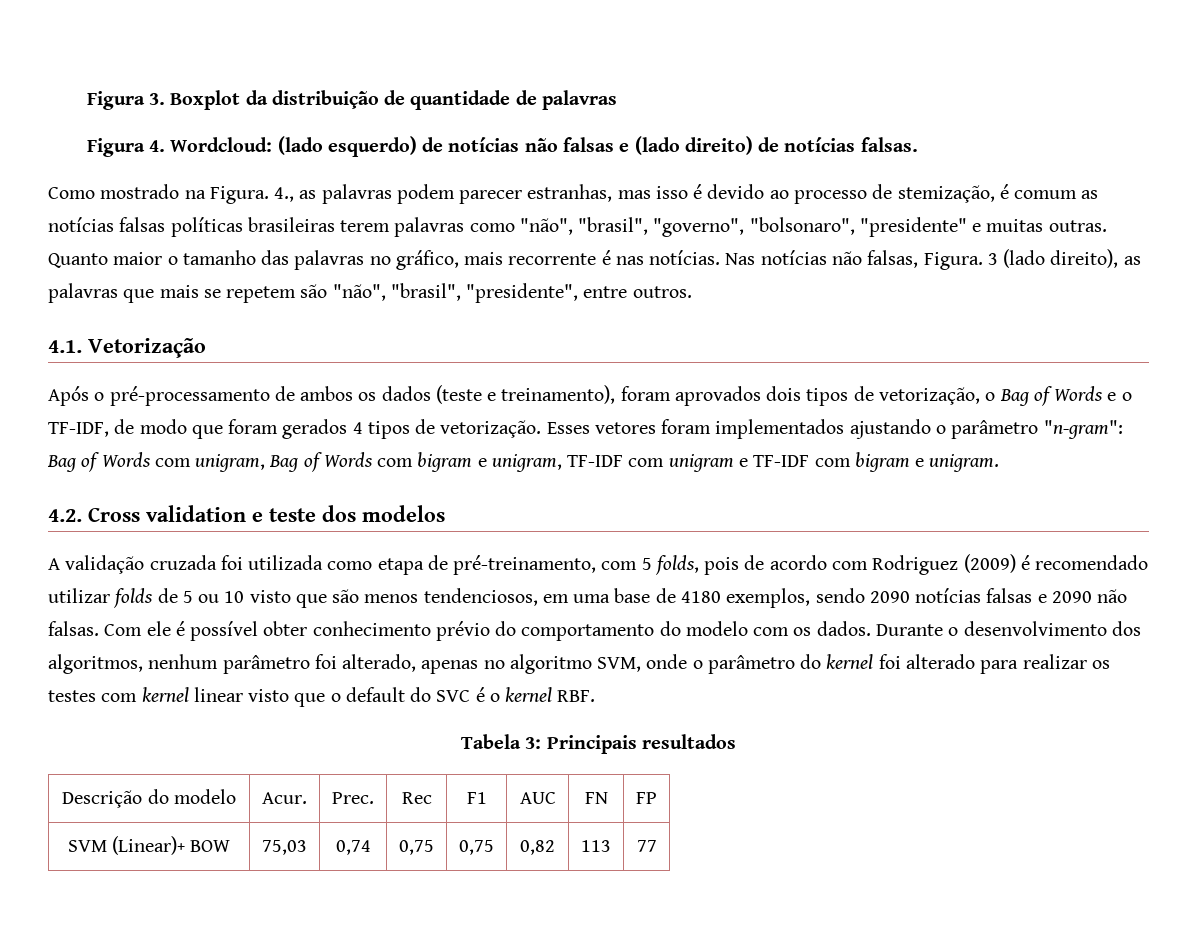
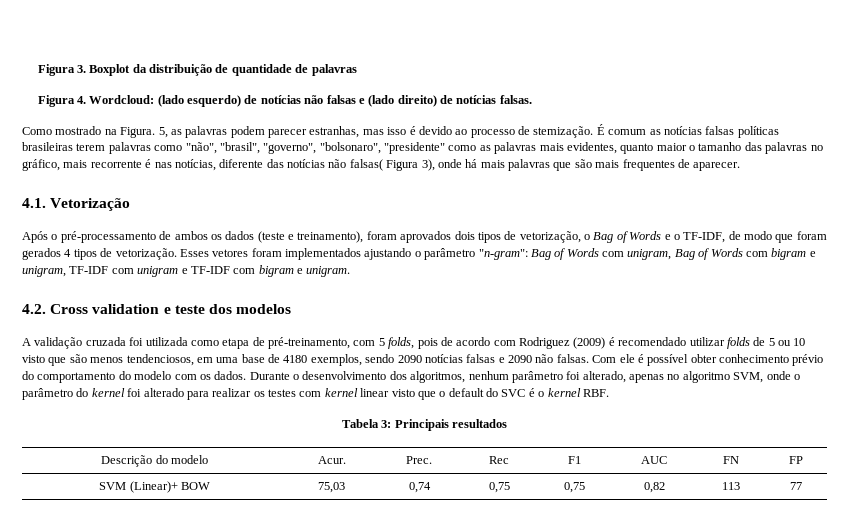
- 4., as palavras podem parecer estranhas, mas isso é devido ao processo de stemização, é comum as notícias falsas políticas brasileiras terem palavras como "não", "brasil", "governo", "bolsonaro", "presidente" e muitas outras. Quanto maior o tamanho das palavras no gráfico, mais recorrente é nas notícias. Nas notícias não falsas, Figura. 3 (lado direito), as palavras que mais se repetem são "não", "brasil", "presidente", entre outros.
+ 5, as palavras podem parecer estranhas, mas isso é devido ao processo de stemização. É comum as notícias falsas políticas brasileiras terem palavras como "não", "brasil", "governo", "bolsonaro", "presidente" como as palavras mais evidentes, quanto maior o tamanho das palavras no gráfico, mais recorrente é nas notícias, diferente das notícias não falsas( Figura 3), onde há mais palavras que são mais frequentes de aparecer.

